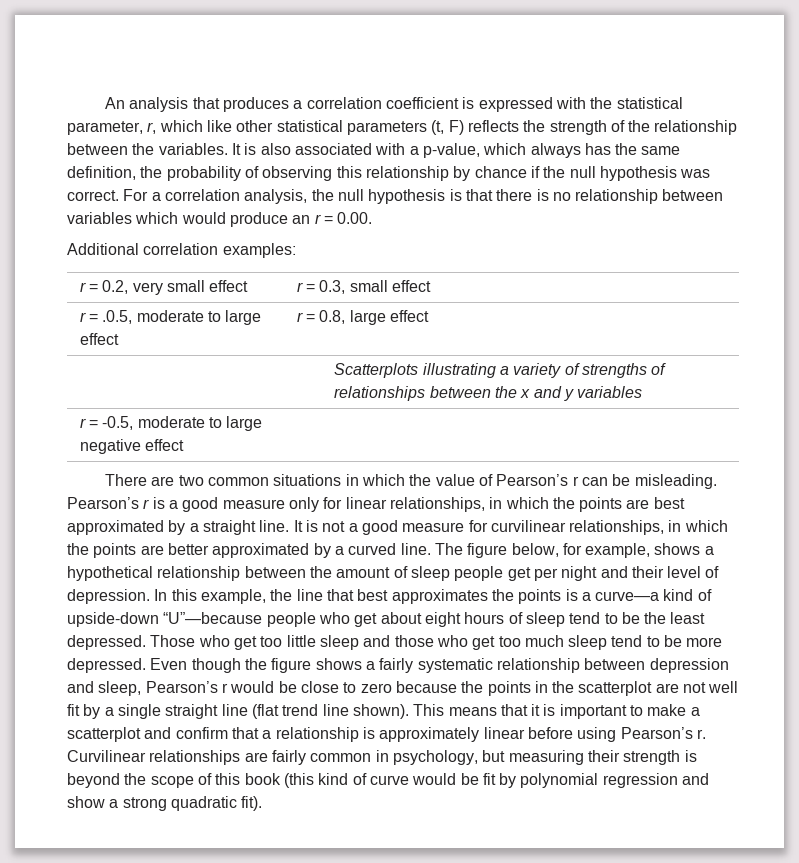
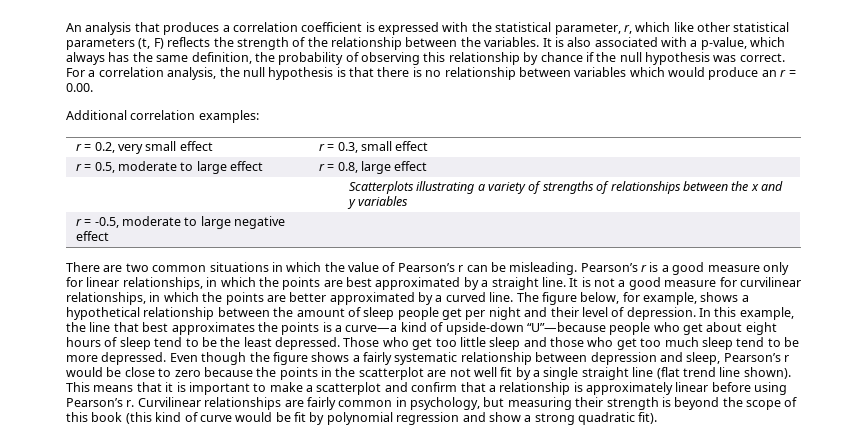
- r = .0.5, moderate to large effect | r = 0.8, large effect
+ r = 0.5, moderate to large effect | r = 0.8, large effect

